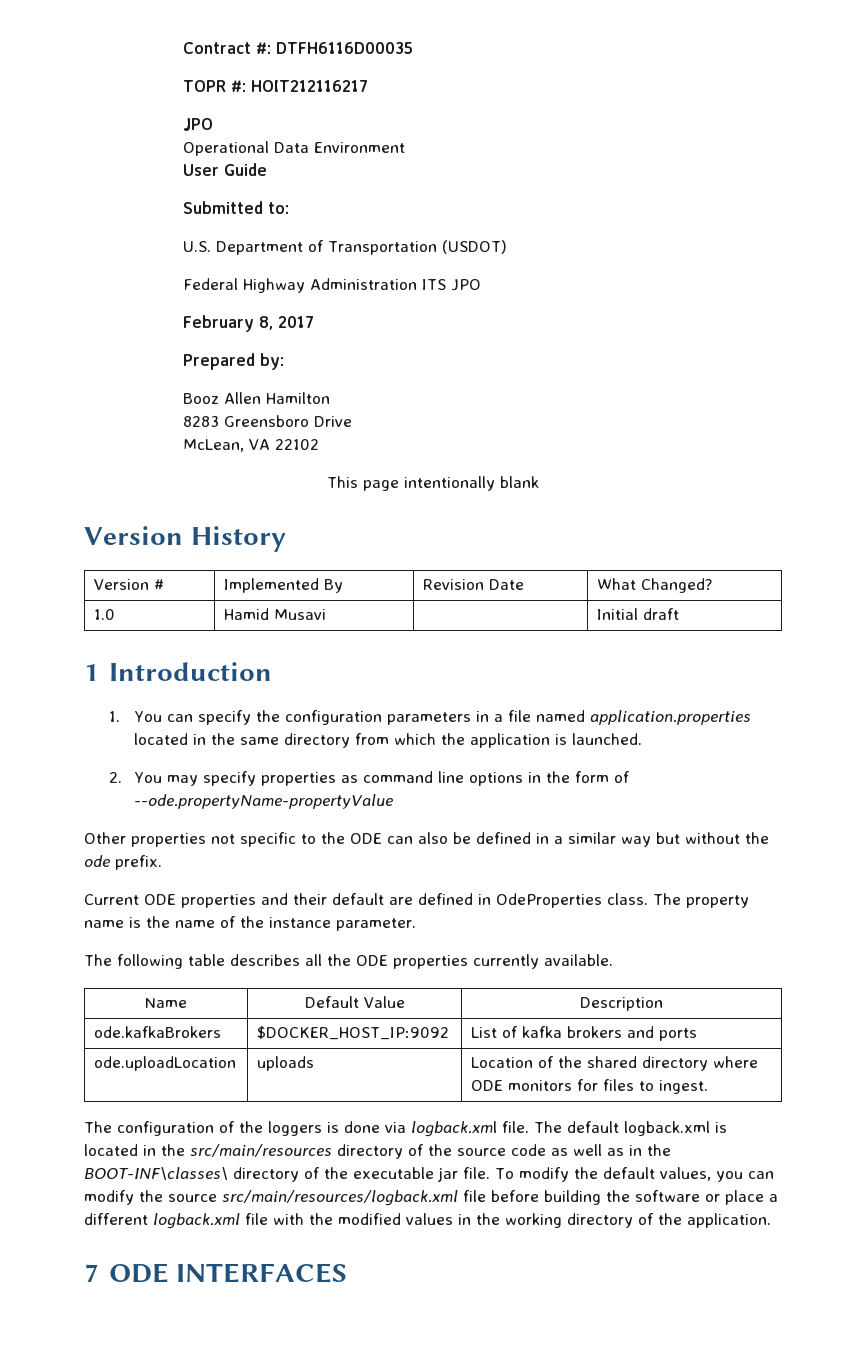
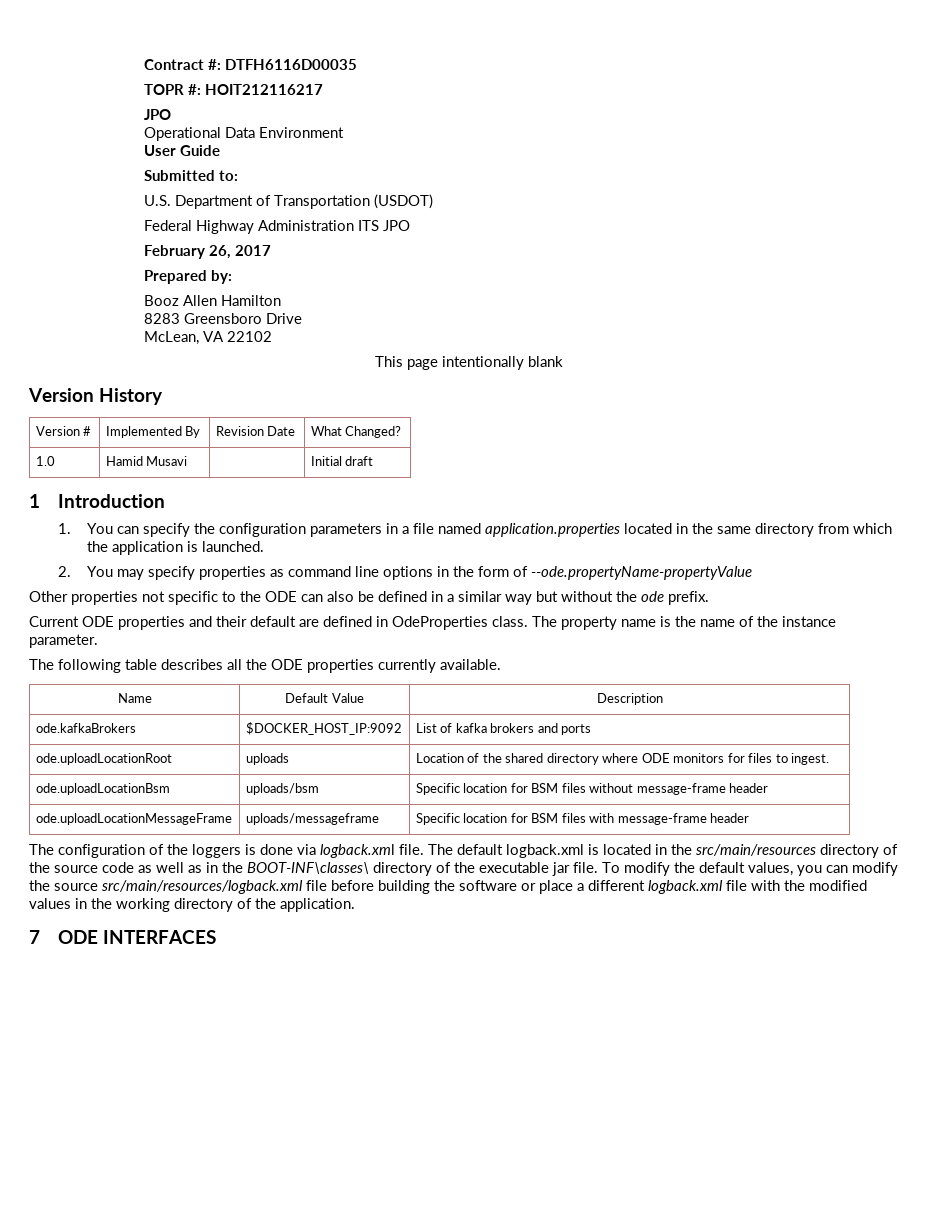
- February 8, 2017
+ February 26, 2017
- ode.uploadLocation | uploads | Location of the shared directory where ODE monitors for files to ingest.
+ ode.uploadLocationRoot | uploads | Location of the shared directory where ODE monitors for files to ingest.
+ ode.uploadLocationBsm | uploads/bsm | Specific location for BSM files without message-frame header
+ ode.uploadLocationMessageFrame | uploads/messageframe | Specific location for BSM files with message-frame header

